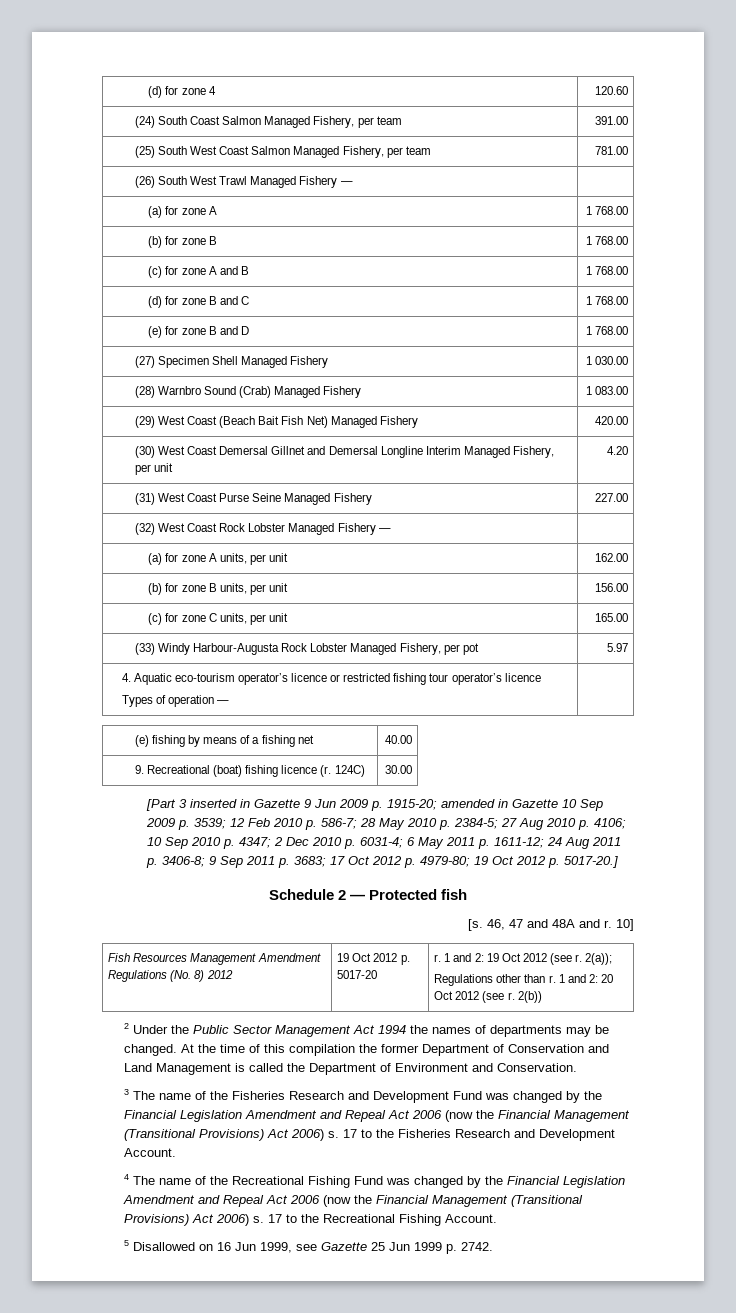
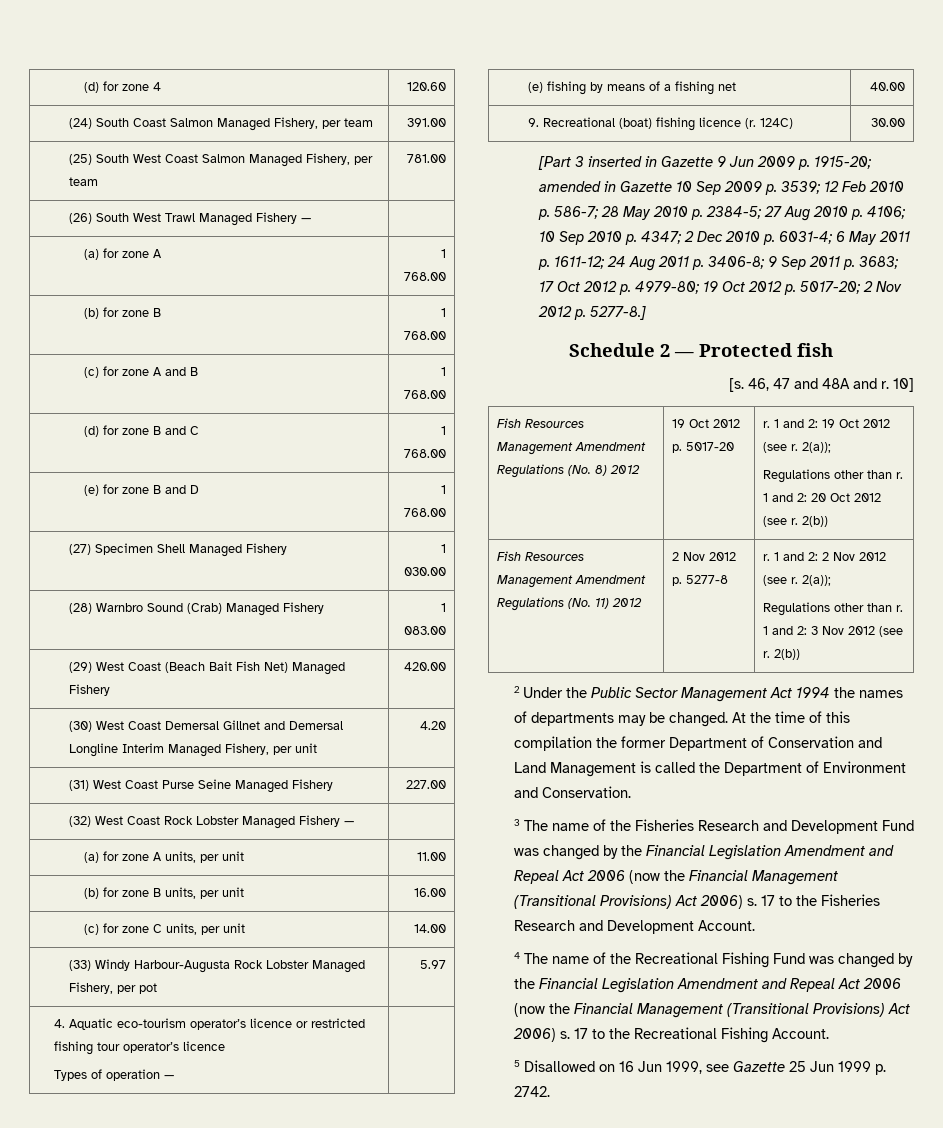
- (a) for zone A units, per unit | 162.00
+ (a) for zone A units, per unit | 11.00
- (b) for zone B units, per unit | 156.00
+ (b) for zone B units, per unit | 16.00
- (c) for zone C units, per unit | 165.00
+ (c) for zone C units, per unit | 14.00
- 19 Oct 2012 p. 5017-20.]
+ 19 Oct 2012 p. 5017-20; 2 Nov 2012 p. 5277-8.]
+ Fish Resources Management Amendment Regulations (No. 11) 2012 | 2 Nov 2012 p. 5277-8 | r. 1 and 2: 2 Nov 2012 (see r. 2(a));
+ Regulations other than r. 1 and 2: 3 Nov 2012 (see r. 2(b))

